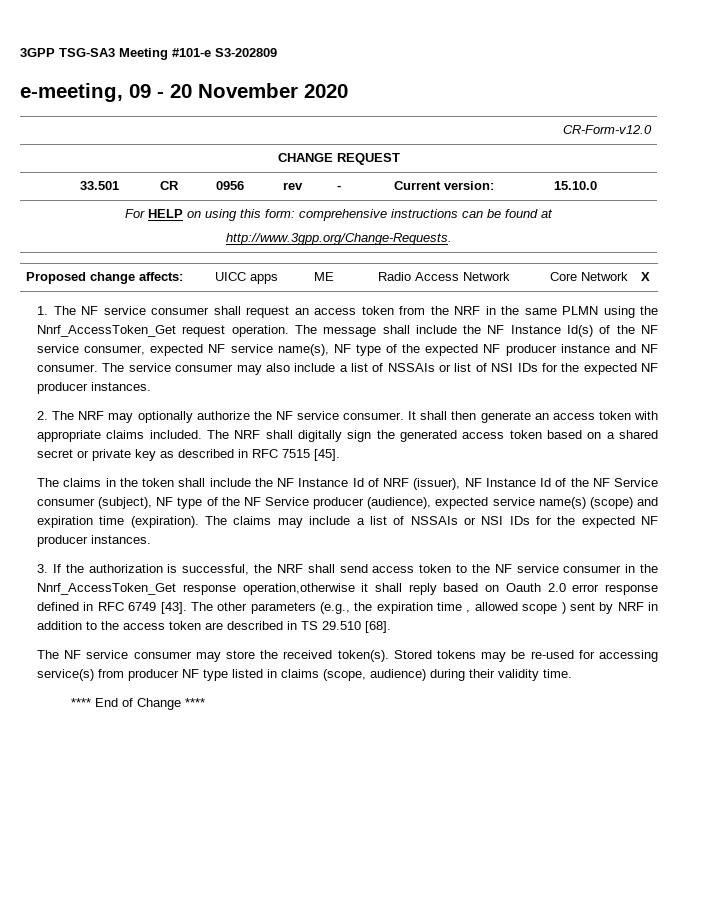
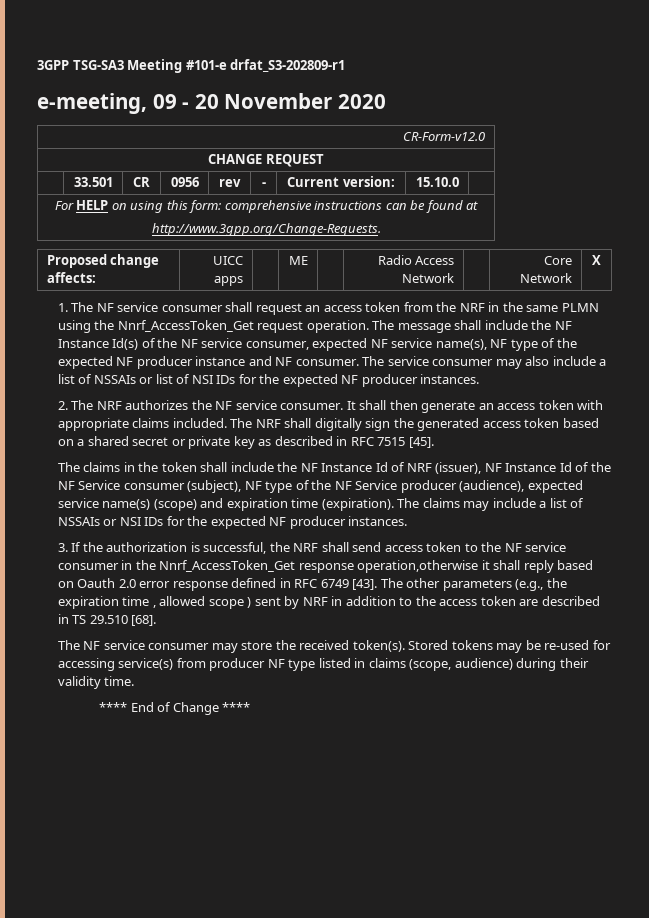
- 3GPP TSG-SA3 Meeting #101-e S3-202809
+ 3GPP TSG-SA3 Meeting #101-e drfat_S3-202809-r1
- 2. The NRF may optionally authorize the NF service consumer.
+ 2. The NRF authorizes the NF service consumer.

